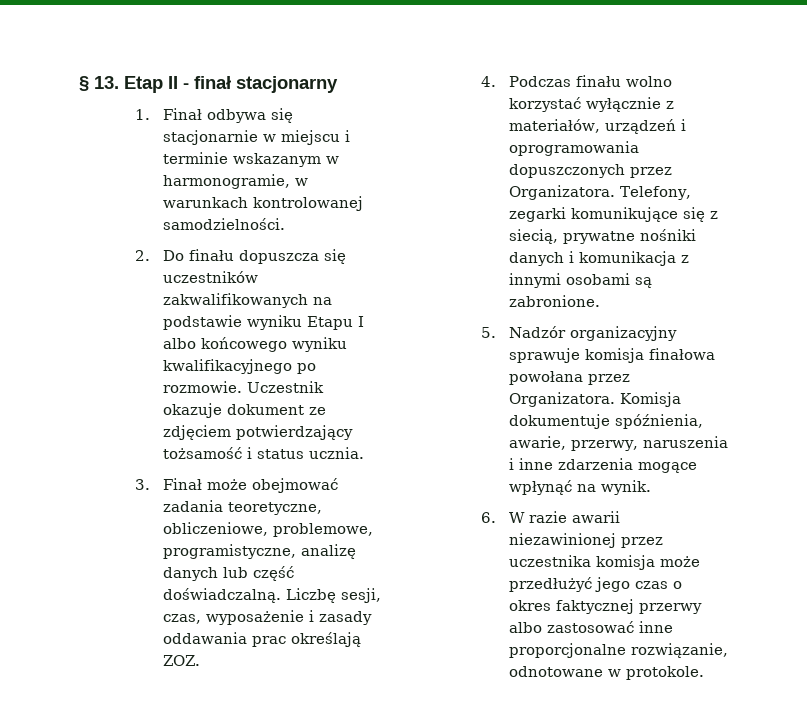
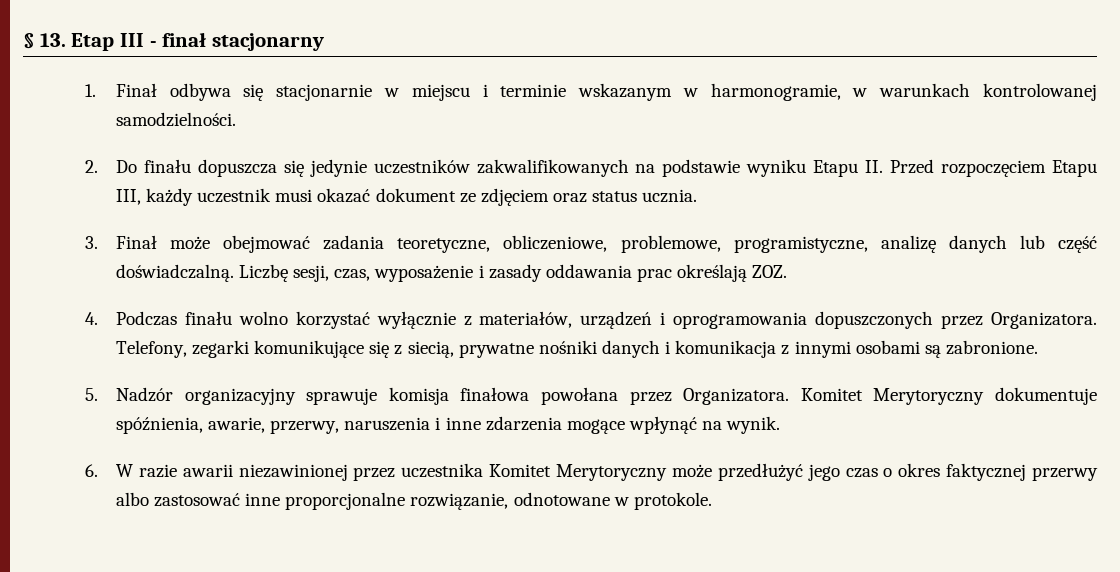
- § 13. Etap II - finał stacjonarny
+ § 13. Etap III - finał stacjonarny
- 2. Do finału dopuszcza się uczestników zakwalifikowanych na podstawie wyniku Etapu I albo końcowego wyniku kwalifikacyjnego po rozmowie. Uczestnik okazuje dokument ze zdjęciem potwierdzający tożsamość i status ucznia.
+ 2. Do finału dopuszcza się jedynie uczestników zakwalifikowanych na podstawie wyniku Etapu II. Przed rozpoczęciem Etapu III, każdy uczestnik musi okazać dokument ze zdjęciem oraz status ucznia.
- Komisja dokumentuje spóźnienia, awarie, przerwy, naruszenia i inne zdarzenia mogące wpłynąć na wynik.
+ Komitet Merytoryczny dokumentuje spóźnienia, awarie, przerwy, naruszenia i inne zdarzenia mogące wpłynąć na wynik.
- 6. W razie awarii niezawinionej przez uczestnika komisja może przedłużyć jego czas o okres faktycznej przerwy albo zastosować inne proporcjonalne rozwiązanie, odnotowane w protokole.
+ 6. W razie awarii niezawinionej przez uczestnika Komitet Merytoryczny może przedłużyć jego czas o okres faktycznej przerwy albo zastosować inne proporcjonalne rozwiązanie, odnotowane w protokole.

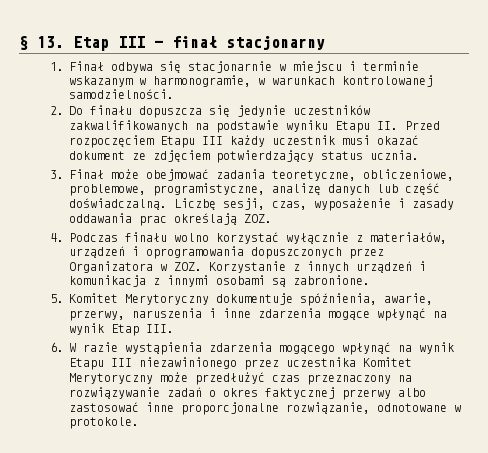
- 2. Do finału dopuszcza się jedynie uczestników zakwalifikowanych na podstawie wyniku Etapu II. Przed rozpoczęciem Etapu III, każdy uczestnik musi okazać dokument ze zdjęciem oraz status ucznia.
+ 2. Do finału dopuszcza się jedynie uczestników zakwalifikowanych na podstawie wyniku Etapu II. Przed rozpoczęciem Etapu III każdy uczestnik musi okazać dokument ze zdjęciem potwierdzający status ucznia.
- 4. Podczas finału wolno korzystać wyłącznie z materiałów, urządzeń i oprogramowania dopuszczonych przez Organizatora. Telefony, zegarki komunikujące się z siecią, prywatne nośniki danych i komunikacja z innymi osobami są zabronione.
+ 4. Podczas finału wolno korzystać wyłącznie z materiałów, urządzeń i oprogramowania dopuszczonych przez Organizatora w ZOZ. Korzystanie z innych urządzeń i komunikacja z innymi osobami są zabronione.
- 5. Nadzór organizacyjny sprawuje komisja finałowa powołana przez Organizatora. Komitet Merytoryczny dokumentuje spóźnienia, awarie, przerwy, naruszenia i inne zdarzenia mogące wpłynąć na wynik.
+ 5. Komitet Merytoryczny dokumentuje spóźnienia, awarie, przerwy, naruszenia i inne zdarzenia mogące wpłynąć na wynik Etap III.
- 6. W razie awarii niezawinionej przez uczestnika Komitet Merytoryczny może przedłużyć jego czas o okres faktycznej przerwy albo zastosować inne proporcjonalne rozwiązanie, odnotowane w protokole.
+ 6. W razie wystąpienia zdarzenia mogącego wpłynąć na wynik Etapu III niezawinionego przez uczestnika Komitet Merytoryczny może przedłużyć czas przeznaczony na rozwiązywanie zadań o okres faktycznej przerwy albo zastosować inne proporcjonalne rozwiązanie, odnotowane w protokole.

